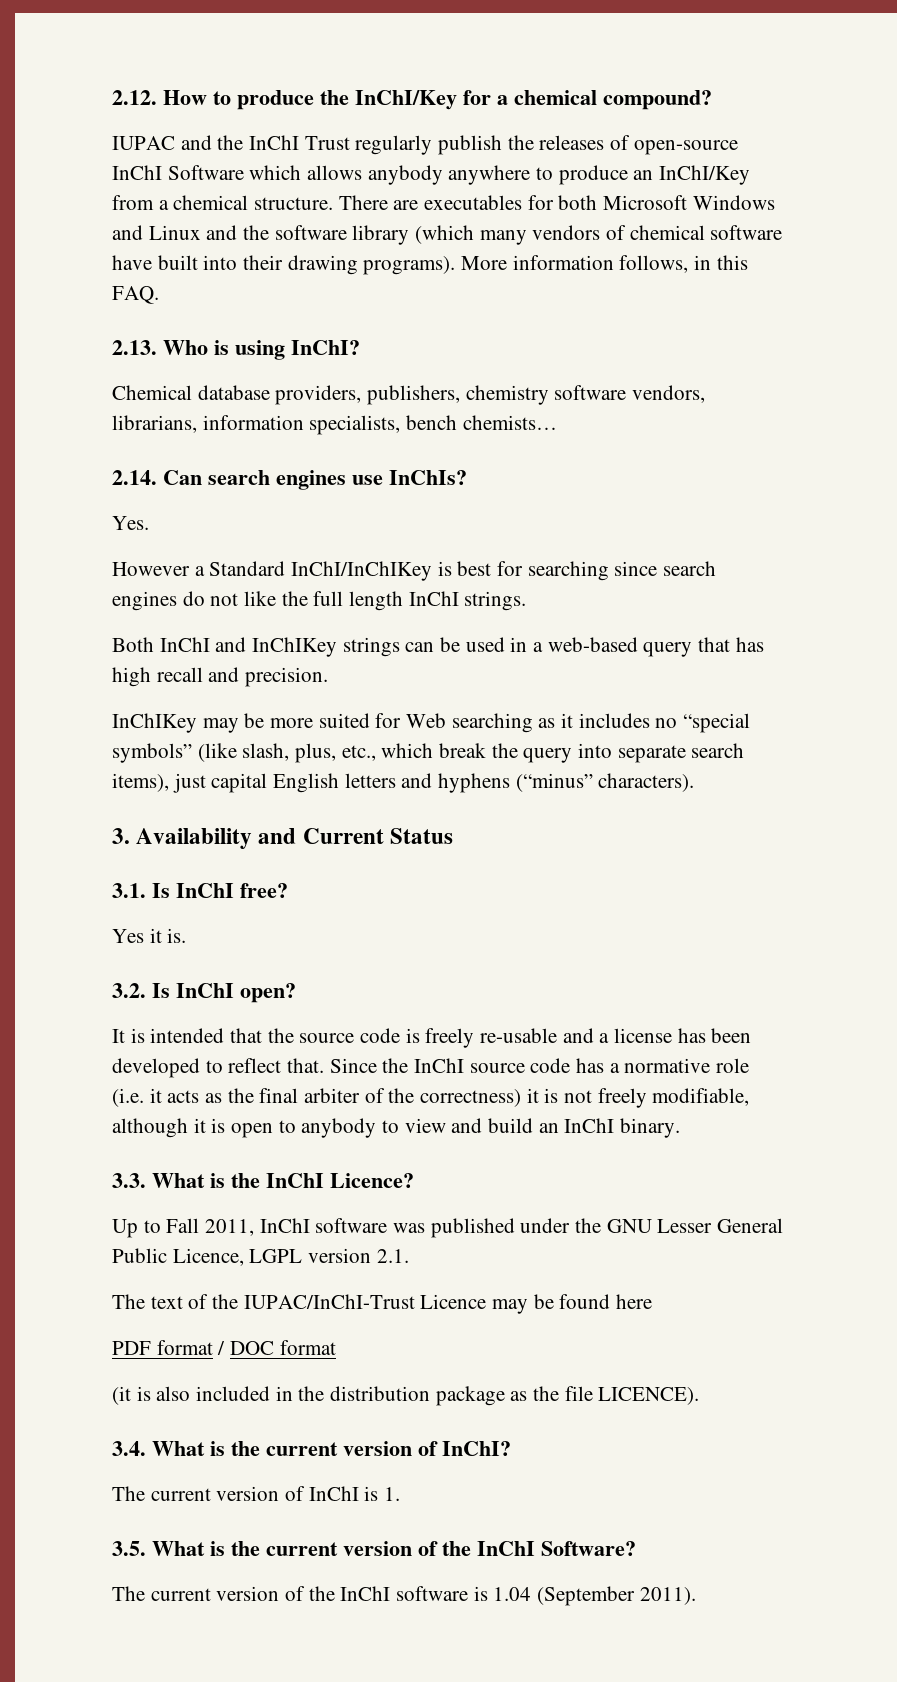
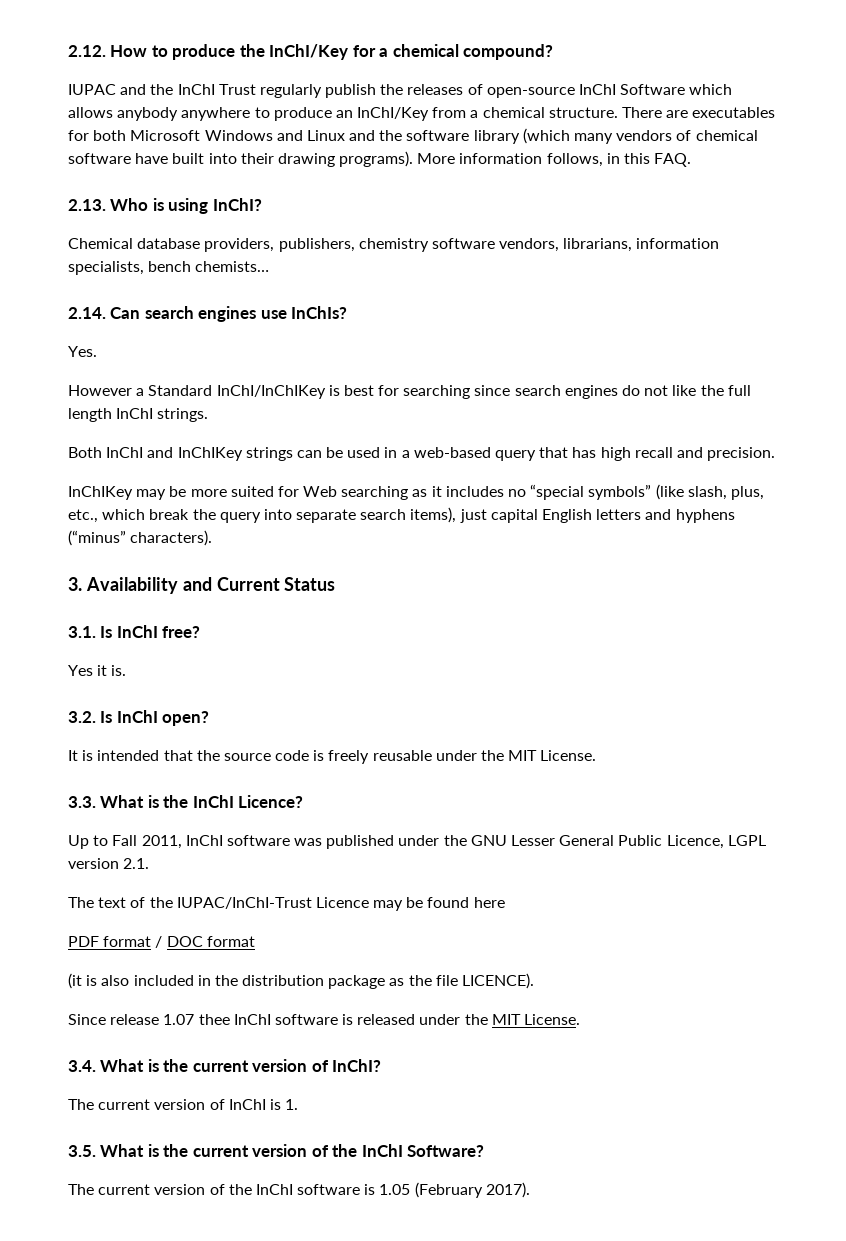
- It is intended that the source code is freely re-usable and a license has been developed to reflect that. Since the InChI source code has a normative role (i.e. it acts as the final arbiter of the correctness) it is not freely modifiable, although it is open to anybody to view and build an InChI binary.
+ It is intended that the source code is freely reusable under the MIT License.
+ Since release 1.07 thee InChI software is released under the MIT License.
- The current version of the InChI software is 1.04 (September 2011).
+ The current version of the InChI software is 1.05 (February 2017).

